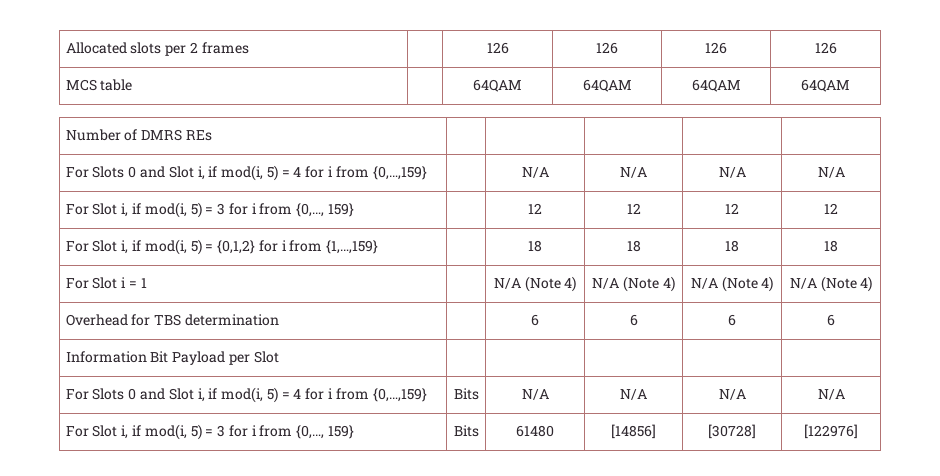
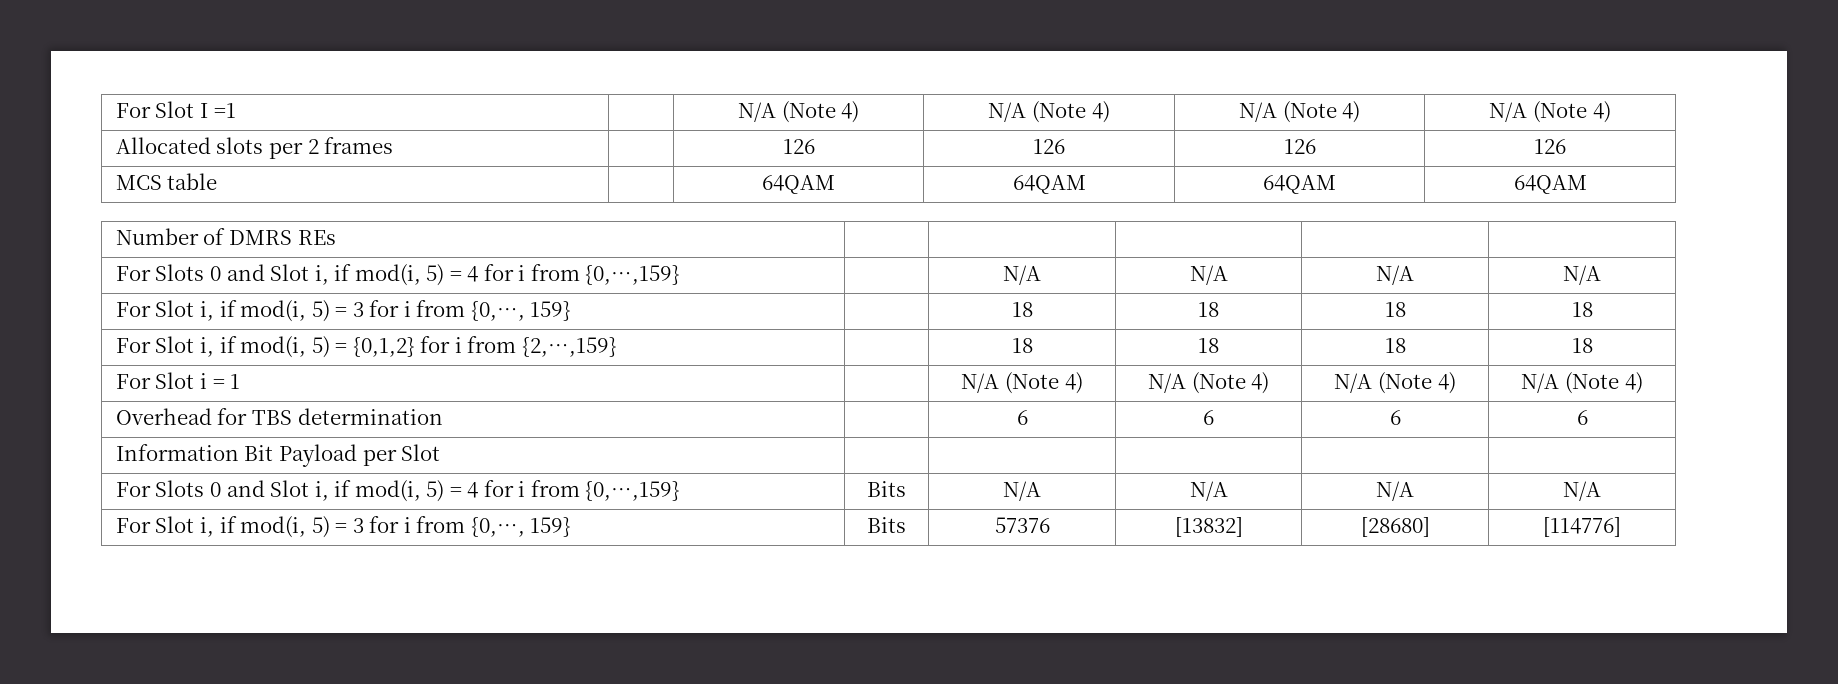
+ For Slot I =1 | | N/A (Note 4) | N/A (Note 4) | N/A (Note 4) | N/A (Note 4)
- For Slot i, if mod(i, 5) = 3 for i from {0,…, 159} | | 12 | 12 | 12 | 12
+ For Slot i, if mod(i, 5) = 3 for i from {0,…, 159} | | 18 | 18 | 18 | 18
- For Slot i, if mod(i, 5) = {0,1,2} for i from {1,…,159} | | 18 | 18 | 18 | 18
+ For Slot i, if mod(i, 5) = {0,1,2} for i from {2,…,159} | | 18 | 18 | 18 | 18
- For Slot i, if mod(i, 5) = 3 for i from {0,…, 159} | Bits | 61480 | [14856] | [30728] | [122976]
+ For Slot i, if mod(i, 5) = 3 for i from {0,…, 159} | Bits | 57376 | [13832] | [28680] | [114776]

